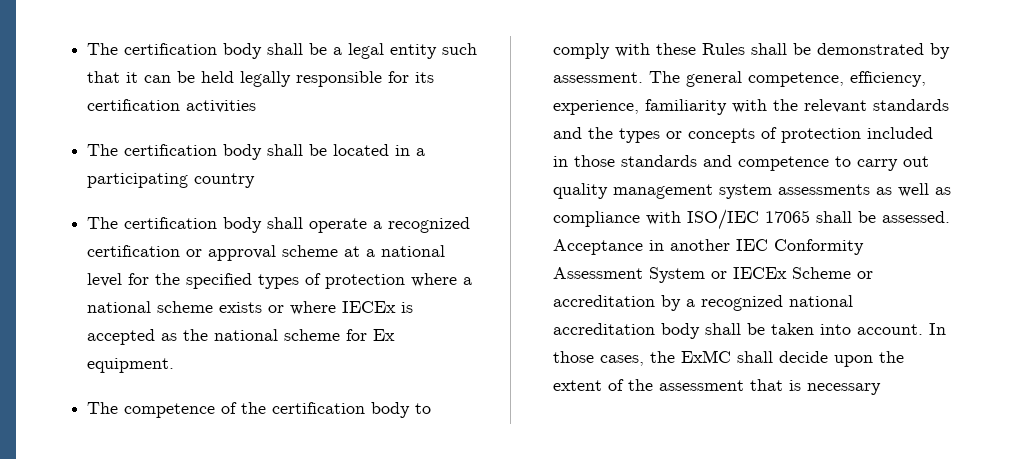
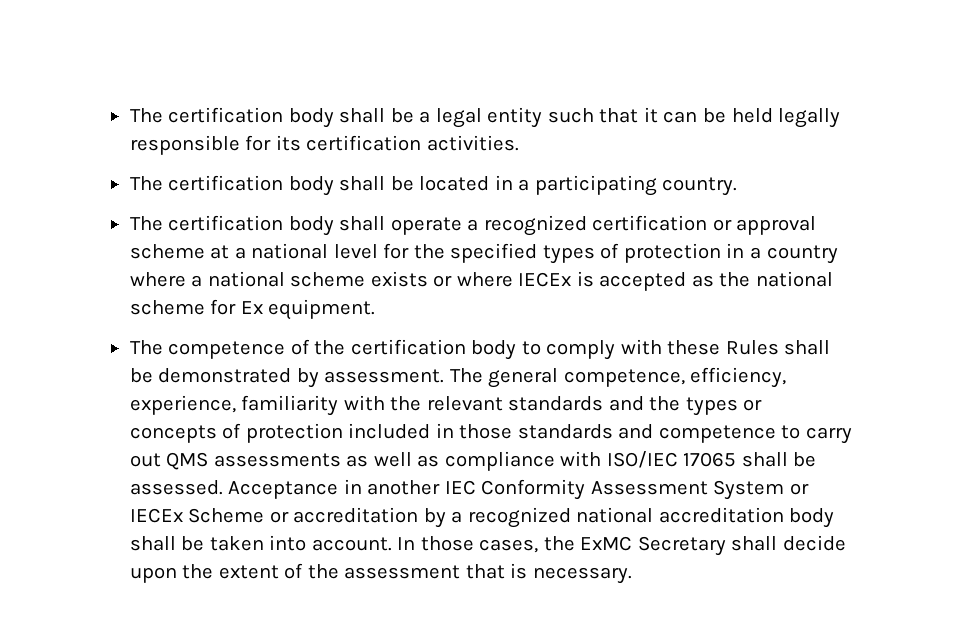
- The certification body shall be a legal entity such that it can be held legally responsible for its certification activities
+ The certification body shall be a legal entity such that it can be held legally responsible for its certification activities.
- The certification body shall be located in a participating country
+ The certification body shall be located in a participating country.
- The certification body shall operate a recognized certification or approval scheme at a national level for the specified types of protection where a national scheme exists or where IECEx is accepted as the national scheme for Ex equipment.
+ The certification body shall operate a recognized certification or approval scheme at a national level for the specified types of protection in a country where a national scheme exists or where IECEx is accepted as the national scheme for Ex equipment.
- The general competence, efficiency, experience, familiarity with the relevant standards and the types or concepts of protection included in those standards and competence to carry out quality management system assessments as well as compliance with ISO/IEC 17065 shall be assessed.
+ The general competence, efficiency, experience, familiarity with the relevant standards and the types or concepts of protection included in those standards and competence to carry out QMS assessments as well as compliance with ISO/IEC 17065 shall be assessed.
- In those cases, the ExMC shall decide upon the extent of the assessment that is necessary
+ In those cases, the ExMC Secretary shall decide upon the extent of the assessment that is necessary.

